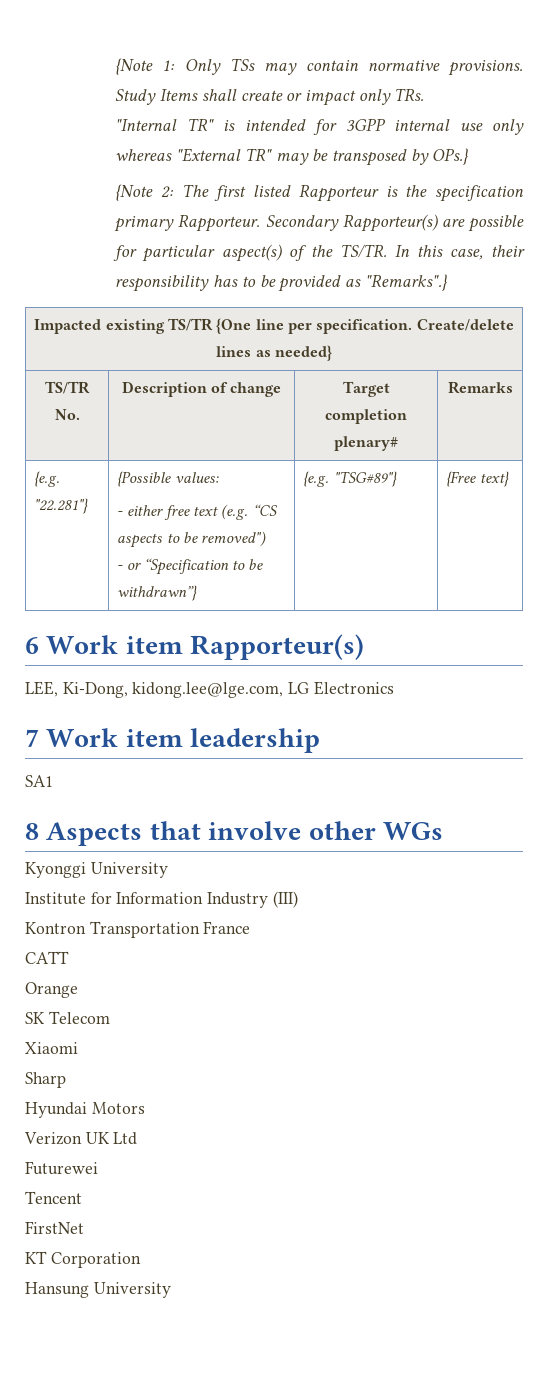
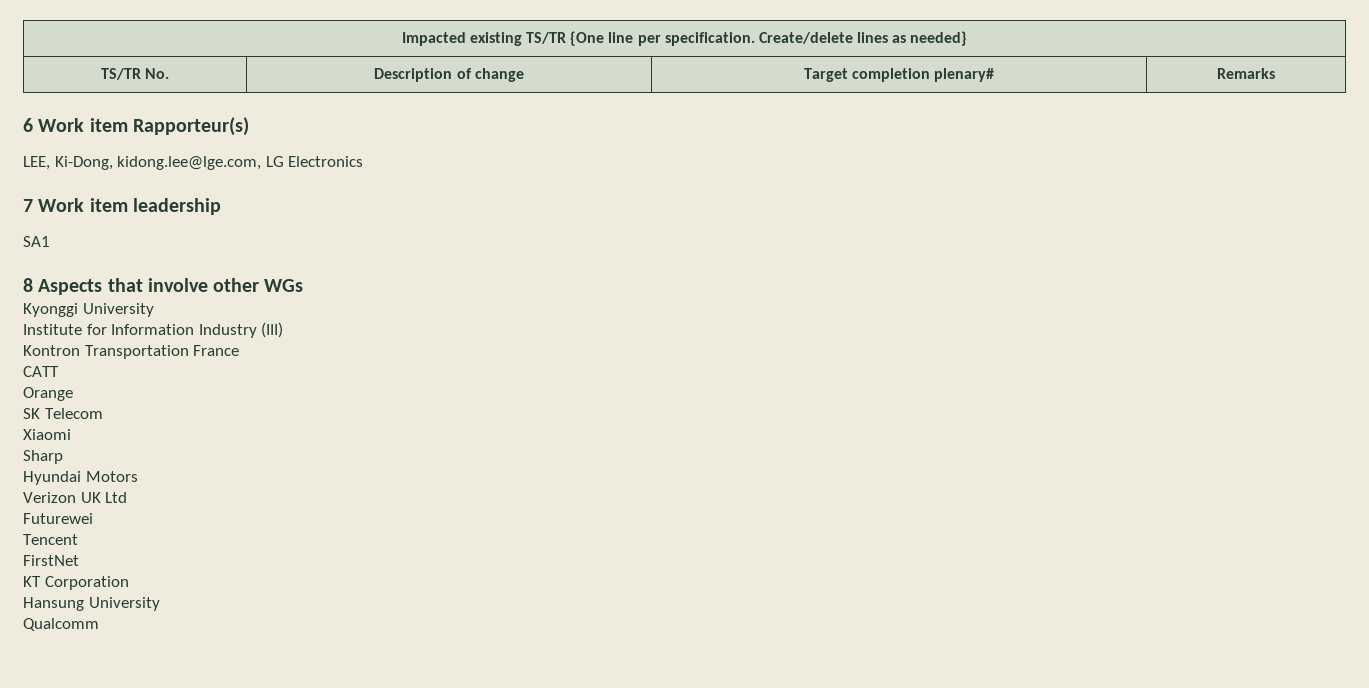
- {Note 1: Only TSs may contain normative provisions. Study Items shall create or impact only TRs.
- "Internal TR" is intended for 3GPP internal use only whereas "External TR" may be transposed by OPs.}
- {Note 2: The first listed Rapporteur is the specification primary Rapporteur. Secondary Rapporteur(s) are possible for particular aspect(s) of the TS/TR. In this case, their responsibility has to be provided as "Remarks".}
- {e.g. "22.281"} | {Possible values:
- - either free text (e.g. “CS aspects to be removed")
- - or “Specification to be withdrawn”} | {e.g. "TSG#89"} | {Free text}
+ Qualcomm

